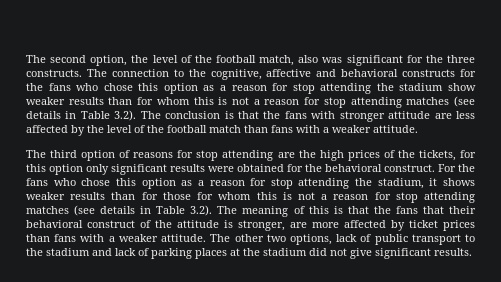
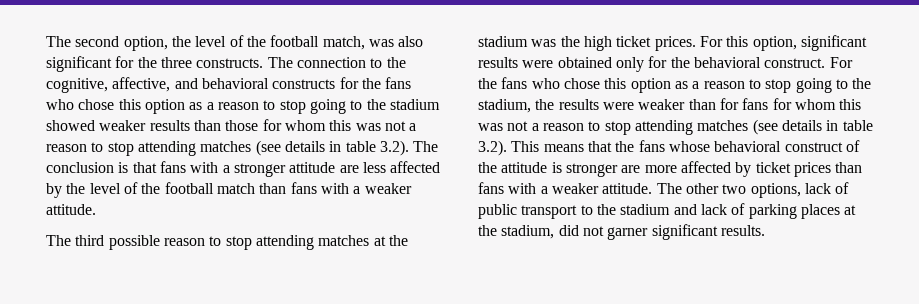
- The second option, the level of the football match, also was significant for the three constructs.
+ The second option, the level of the football match, was also significant for the three constructs.
- The connection to the cognitive, affective and behavioral constructs for the fans who chose this option as a reason for stop attending the stadium show weaker results than for whom this is not a reason for stop attending matches (see details in Table 3.2). The conclusion is that the fans with stronger attitude are less affected by the level of the football match than fans with a weaker attitude.
+ The connection to the cognitive, affective, and behavioral constructs for the fans who chose this option as a reason to stop going to the stadium showed weaker results than those for whom this was not a reason to stop attending matches (see details in table 3.2). The conclusion is that fans with a stronger attitude are less affected by the level of the football match than fans with a weaker attitude.
- The third option of reasons for stop attending are the high prices of the tickets, for this option only significant results were obtained for the behavioral construct.
+ The third possible reason to stop attending matches at the stadium was the high ticket prices. For this option, significant results were obtained only for the behavioral construct.
- For the fans who chose this option as a reason for stop attending the stadium, it shows weaker results than for those for whom this is not a reason for stop attending matches (see details in Table 3.2). The meaning of this is that the fans that their behavioral construct of the attitude is stronger, are more affected by ticket prices than fans with a weaker attitude.
+ For the fans who chose this option as a reason to stop going to the stadium, the results were weaker than for fans for whom this was not a reason to stop attending matches (see details in table 3.2). This means that the fans whose behavioral construct of the attitude is stronger are more affected by ticket prices than fans with a weaker attitude.
- The other two options, lack of public transport to the stadium and lack of parking places at the stadium did not give significant results.
+ The other two options, lack of public transport to the stadium and lack of parking places at the stadium, did not garner significant results.

